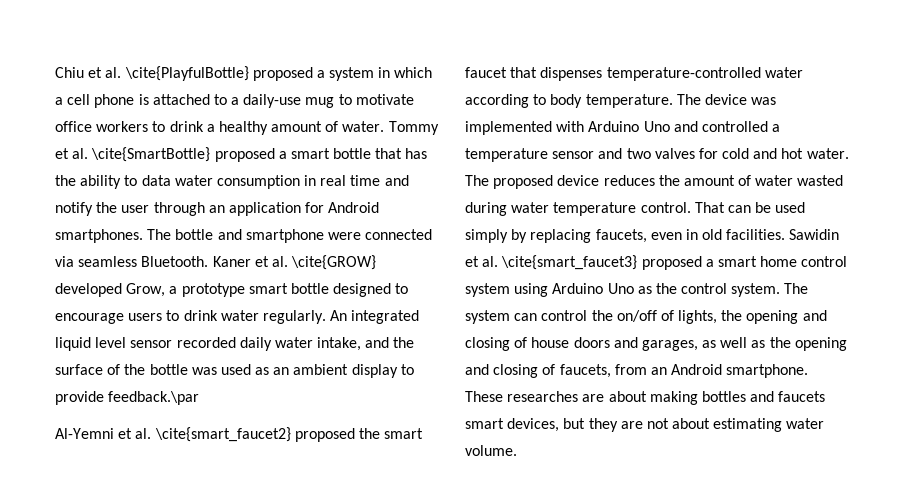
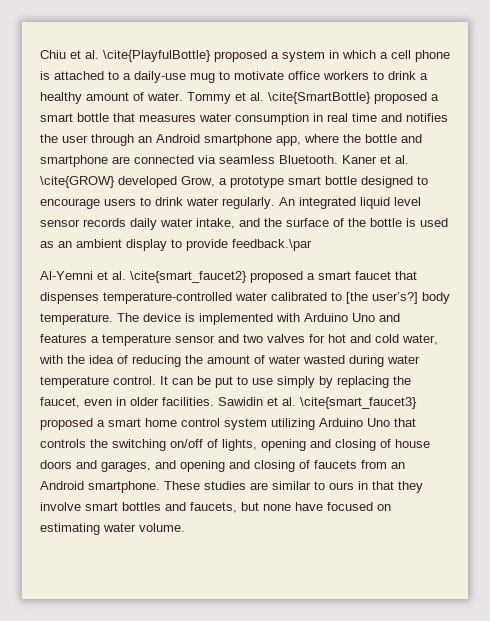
- Tommy et al. \cite{SmartBottle} proposed a smart bottle that has the ability to data water consumption in real time and notify the user through an application for Android smartphones. The bottle and smartphone were connected via seamless Bluetooth.
+ Tommy et al. \cite{SmartBottle} proposed a smart bottle that measures water consumption in real time and notifies the user through an Android smartphone app, where the bottle and smartphone are connected via seamless Bluetooth.
- An integrated liquid level sensor recorded daily water intake, and the surface of the bottle was used as an ambient display to provide feedback.\par
+ An integrated liquid level sensor records daily water intake, and the surface of the bottle is used as an ambient display to provide feedback.\par
- Al-Yemni et al. \cite{smart_faucet2} proposed the smart faucet that dispenses temperature-controlled water according to body temperature.
+ Al-Yemni et al. \cite{smart_faucet2} proposed a smart faucet that dispenses temperature-controlled water calibrated to [the user’s?] body temperature.
- The device was implemented with Arduino Uno and controlled a temperature sensor and two valves for cold and hot water. The proposed device reduces the amount of water wasted during water temperature control.
+ The device is implemented with Arduino Uno and features a temperature sensor and two valves for hot and cold water, with the idea of reducing the amount of water wasted during water temperature control.
- That can be used simply by replacing faucets, even in old facilities.
+ It can be put to use simply by replacing the faucet, even in older facilities.
- Sawidin et al. \cite{smart_faucet3} proposed a smart home control system using Arduino Uno as the control system. The system can control the on/off of lights, the opening and closing of house doors and garages, as well as the opening and closing of faucets, from an Android smartphone.
+ Sawidin et al. \cite{smart_faucet3} proposed a smart home control system utilizing Arduino Uno that controls the switching on/off of lights, opening and closing of house doors and garages, and opening and closing of faucets from an Android smartphone.
- These researches are about making bottles and faucets smart devices, but they are not about estimating water volume.
+ These studies are similar to ours in that they involve smart bottles and faucets, but none have focused on estimating water volume.

